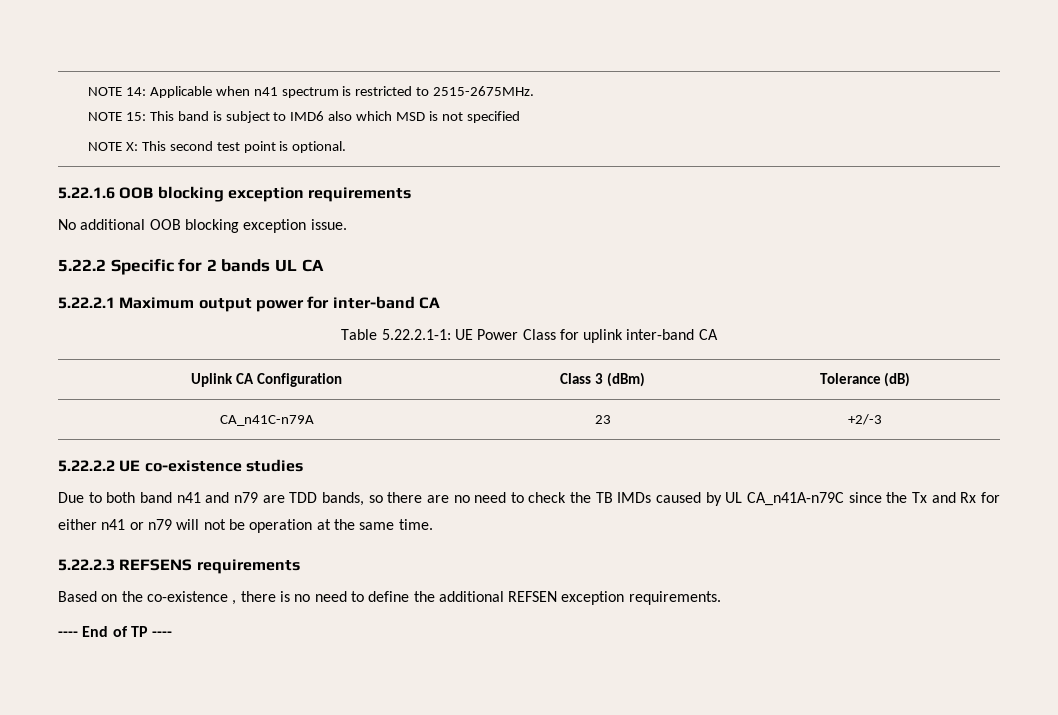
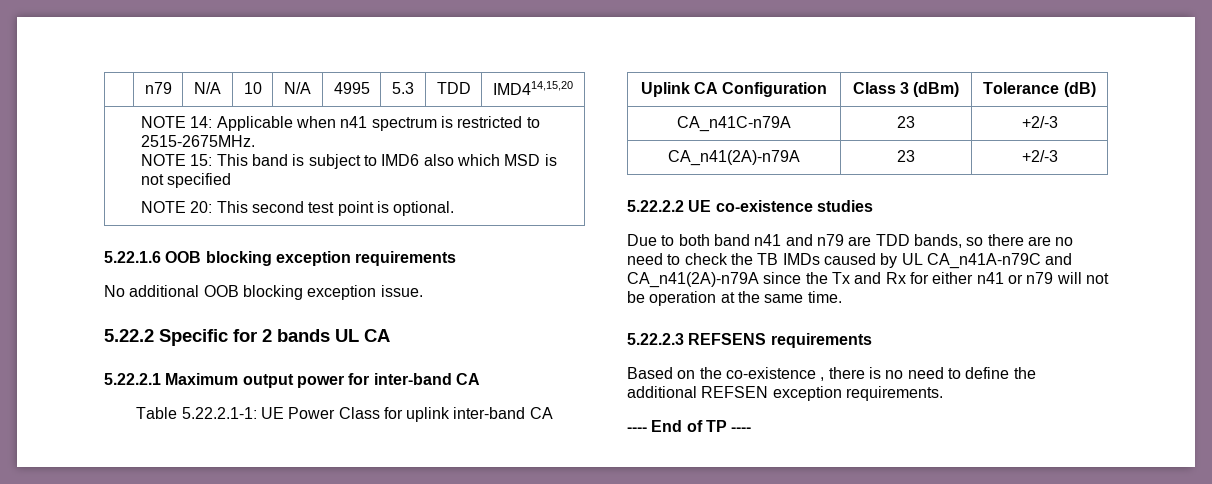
+ | n79 | N/A | 10 | N/A | 4995 | 5.3 | TDD | IMD414,15,20
  NOTE 14: Applicable when n41 spectrum is restricted to 2515-2675MHz.
  NOTE 15: This band is subject to IMD6 also which MSD is not specified
- NOTE X: This second test point is optional.
+ NOTE 20: This second test point is optional.
+ CA_n41(2A)-n79A | 23 | +2/-3
- Due to both band n41 and n79 are TDD bands, so there are no need to check the TB IMDs caused by UL CA_n41A-n79C since the Tx and Rx for either n41 or n79 will not be operation at the same time.
+ Due to both band n41 and n79 are TDD bands, so there are no need to check the TB IMDs caused by UL CA_n41A-n79C and CA_n41(2A)-n79A since the Tx and Rx for either n41 or n79 will not be operation at the same time.

